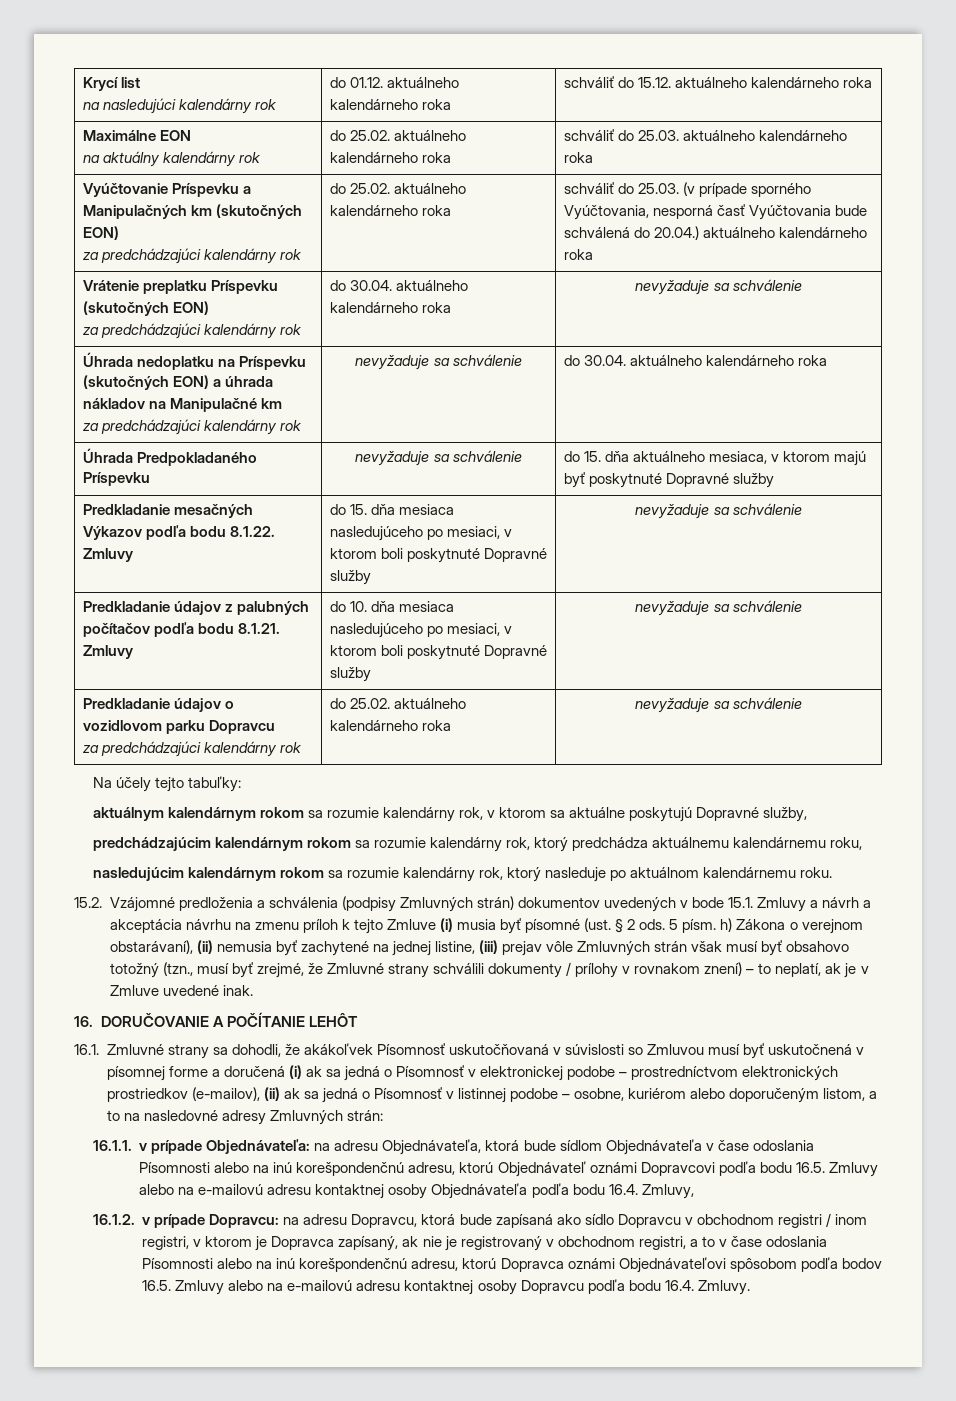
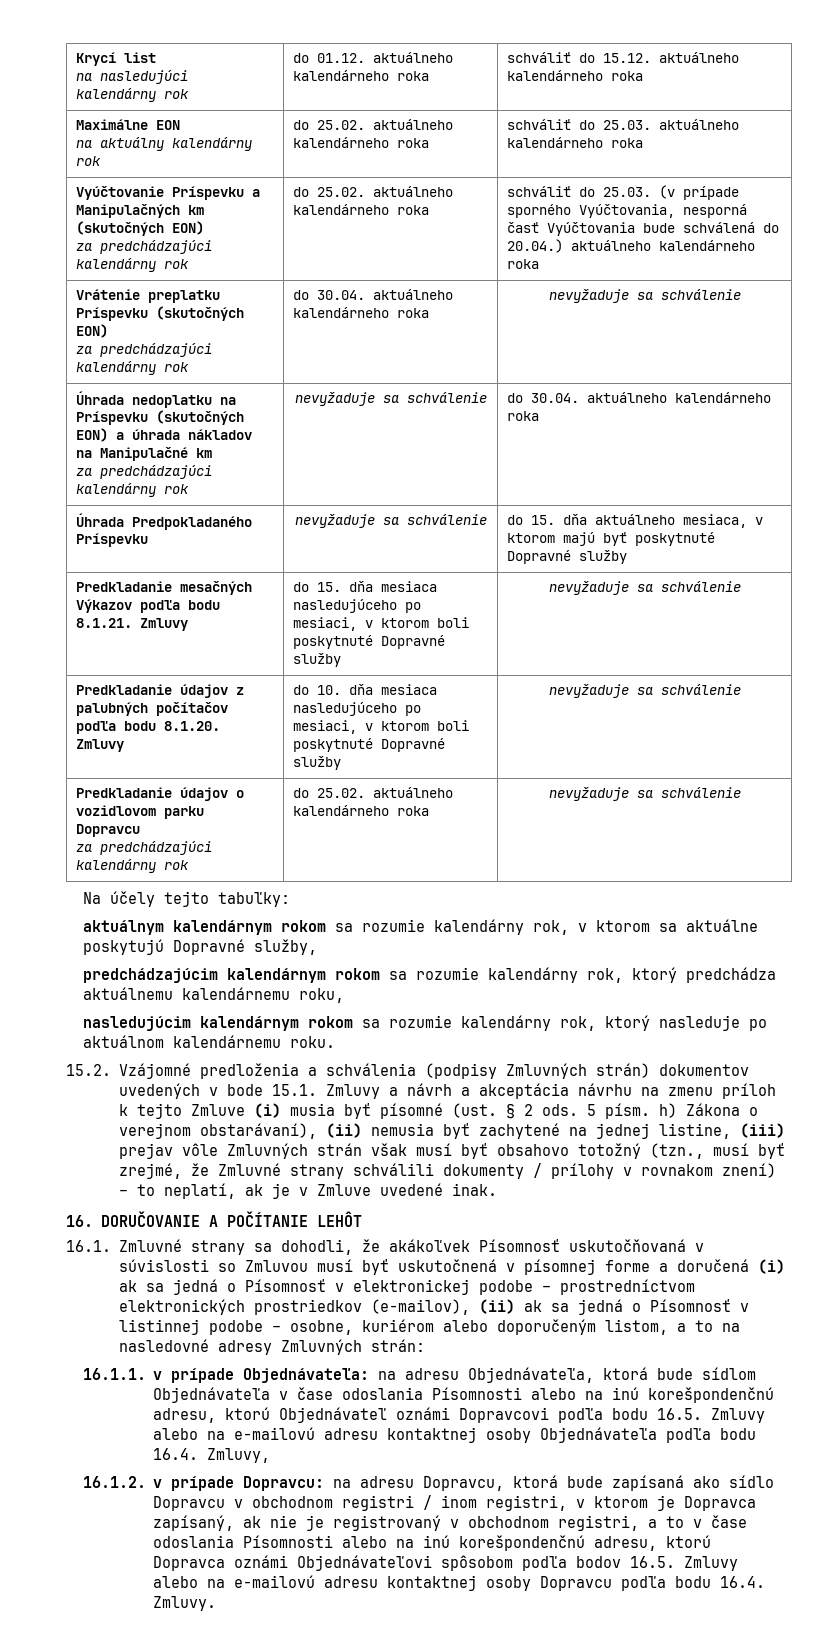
- Predkladanie mesačných Výkazov podľa bodu 8.1.22. Zmluvy | do 15. dňa mesiaca nasledujúceho po mesiaci, v ktorom boli poskytnuté Dopravné služby | nevyžaduje sa schválenie
+ Predkladanie mesačných Výkazov podľa bodu 8.1.21. Zmluvy | do 15. dňa mesiaca nasledujúceho po mesiaci, v ktorom boli poskytnuté Dopravné služby | nevyžaduje sa schválenie
- Predkladanie údajov z palubných počítačov podľa bodu 8.1.21. Zmluvy | do 10. dňa mesiaca nasledujúceho po mesiaci, v ktorom boli poskytnuté Dopravné služby | nevyžaduje sa schválenie
+ Predkladanie údajov z palubných počítačov podľa bodu 8.1.20. Zmluvy | do 10. dňa mesiaca nasledujúceho po mesiaci, v ktorom boli poskytnuté Dopravné služby | nevyžaduje sa schválenie

